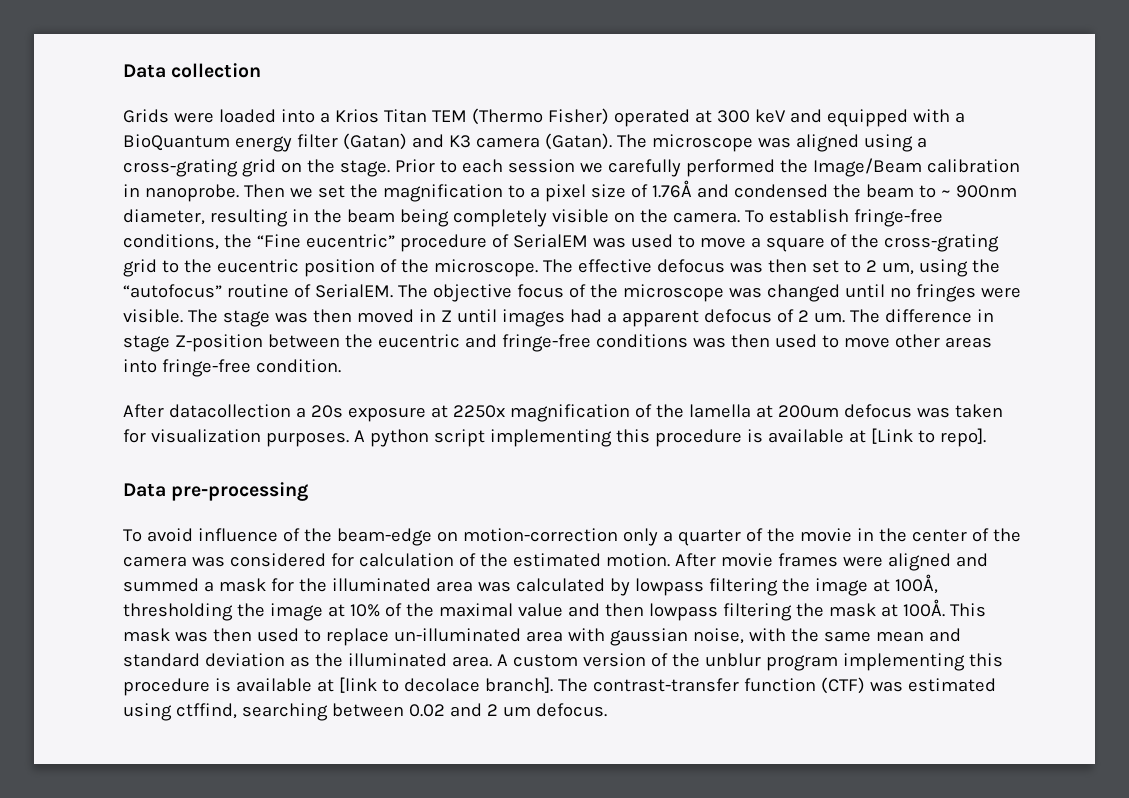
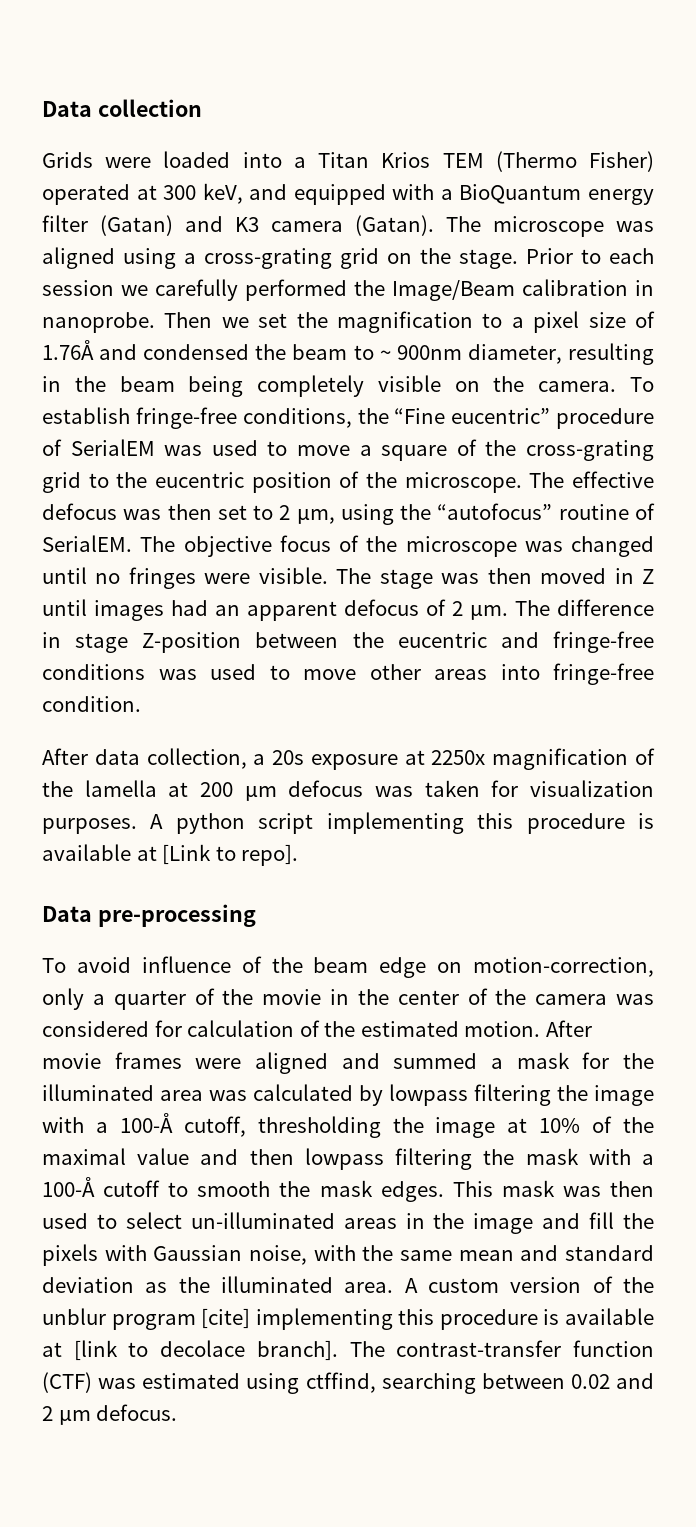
- Grids were loaded into a Krios Titan TEM (Thermo Fisher) operated at 300 keV and equipped with a BioQuantum energy filter (Gatan) and K3 camera (Gatan).
+ Grids were loaded into a Titan Krios TEM (Thermo Fisher) operated at 300 keV, and equipped with a BioQuantum energy filter (Gatan) and K3 camera (Gatan).
- The effective defocus was then set to 2 um, using the “autofocus” routine of SerialEM.
+ The effective defocus was then set to 2 μm, using the “autofocus” routine of SerialEM.
- The stage was then moved in Z until images had a apparent defocus of 2 um.
+ The stage was then moved in Z until images had an apparent defocus of 2 μm.
- The difference in stage Z-position between the eucentric and fringe-free conditions was then used to move other areas into fringe-free condition.
+ The difference in stage Z-position between the eucentric and fringe-free conditions was used to move other areas into fringe-free condition.
- After datacollection a 20s exposure at 2250x magnification of the lamella at 200um defocus was taken for visualization purposes.
+ After data collection, a 20s exposure at 2250x magnification of the lamella at 200 μm defocus was taken for visualization purposes.
- To avoid influence of the beam-edge on motion-correction only a quarter of the movie in the center of the camera was considered for calculation of the estimated motion.
+ To avoid influence of the beam edge on motion-correction, only a quarter of the movie in the center of the camera was considered for calculation of the estimated motion.
- After movie frames were aligned and summed a mask for the illuminated area was calculated by lowpass filtering the image at 100Å, thresholding the image at 10% of the maximal value and then lowpass filtering the mask at 100Å.
+ After movie frames were aligned and summed a mask for the illuminated area was calculated by lowpass filtering the image with a 100-Å cutoff, thresholding the image at 10% of the maximal value and then lowpass filtering the mask with a 100-Å cutoff to smooth the mask edges.
- This mask was then used to replace un-illuminated area with gaussian noise, with the same mean and standard deviation as the illuminated area.
+ This mask was then used to select un-illuminated areas in the image and fill the pixels with Gaussian noise, with the same mean and standard deviation as the illuminated area.
- A custom version of the unblur program implementing this procedure is available at [link to decolace branch].
+ A custom version of the unblur program [cite] implementing this procedure is available at [link to decolace branch].
- The contrast-transfer function (CTF) was estimated using ctffind, searching between 0.02 and 2 um defocus.
+ The contrast-transfer function (CTF) was estimated using ctffind, searching between 0.02 and 2 μm defocus.

